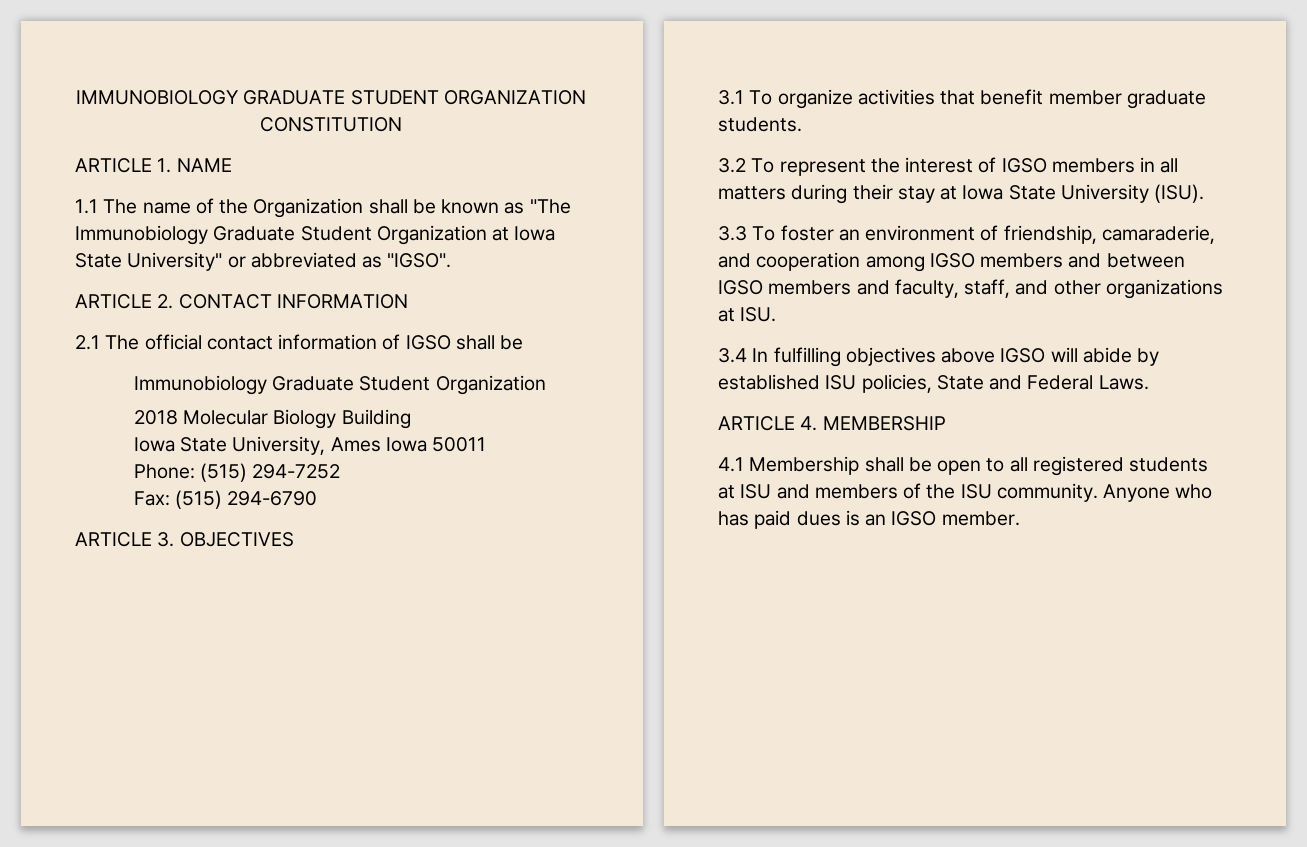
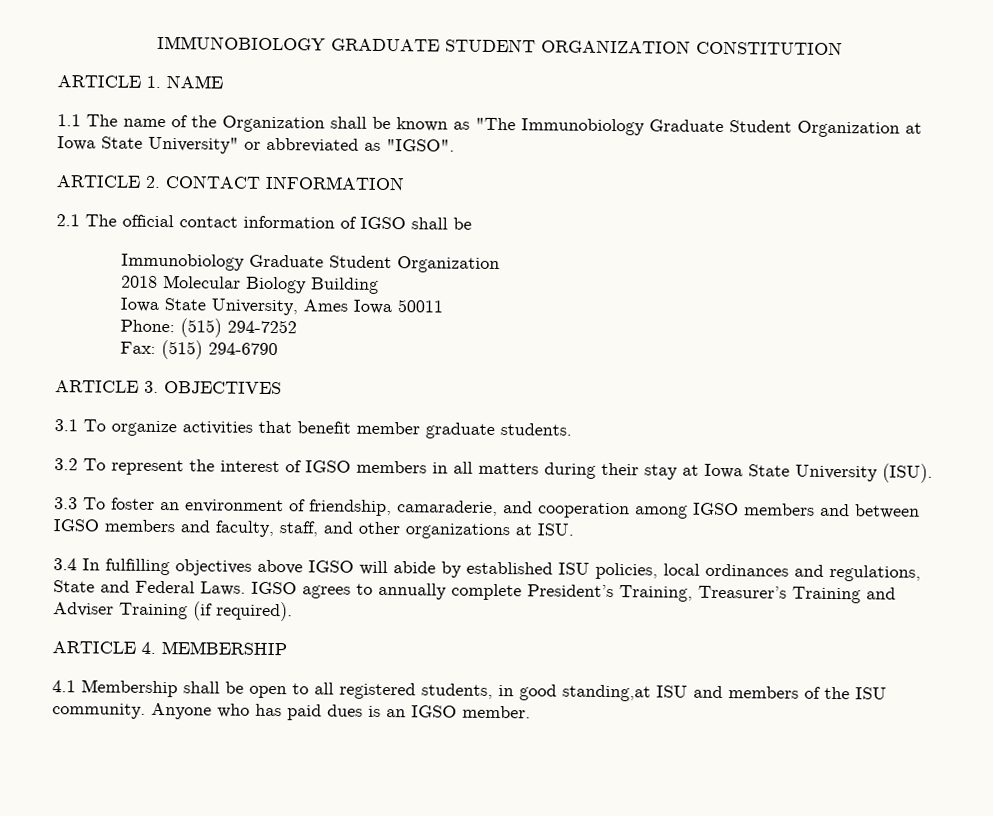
- 3.4 In fulfilling objectives above IGSO will abide by established ISU policies, State and Federal Laws.
+ 3.4 In fulfilling objectives above IGSO will abide by established ISU policies, local ordinances and regulations, State and Federal Laws. IGSO agrees to annually complete President’s Training, Treasurer’s Training and Adviser Training (if required).
- 4.1 Membership shall be open to all registered students at ISU and members of the ISU community.
+ 4.1 Membership shall be open to all registered students, in good standing,at ISU and members of the ISU community.

